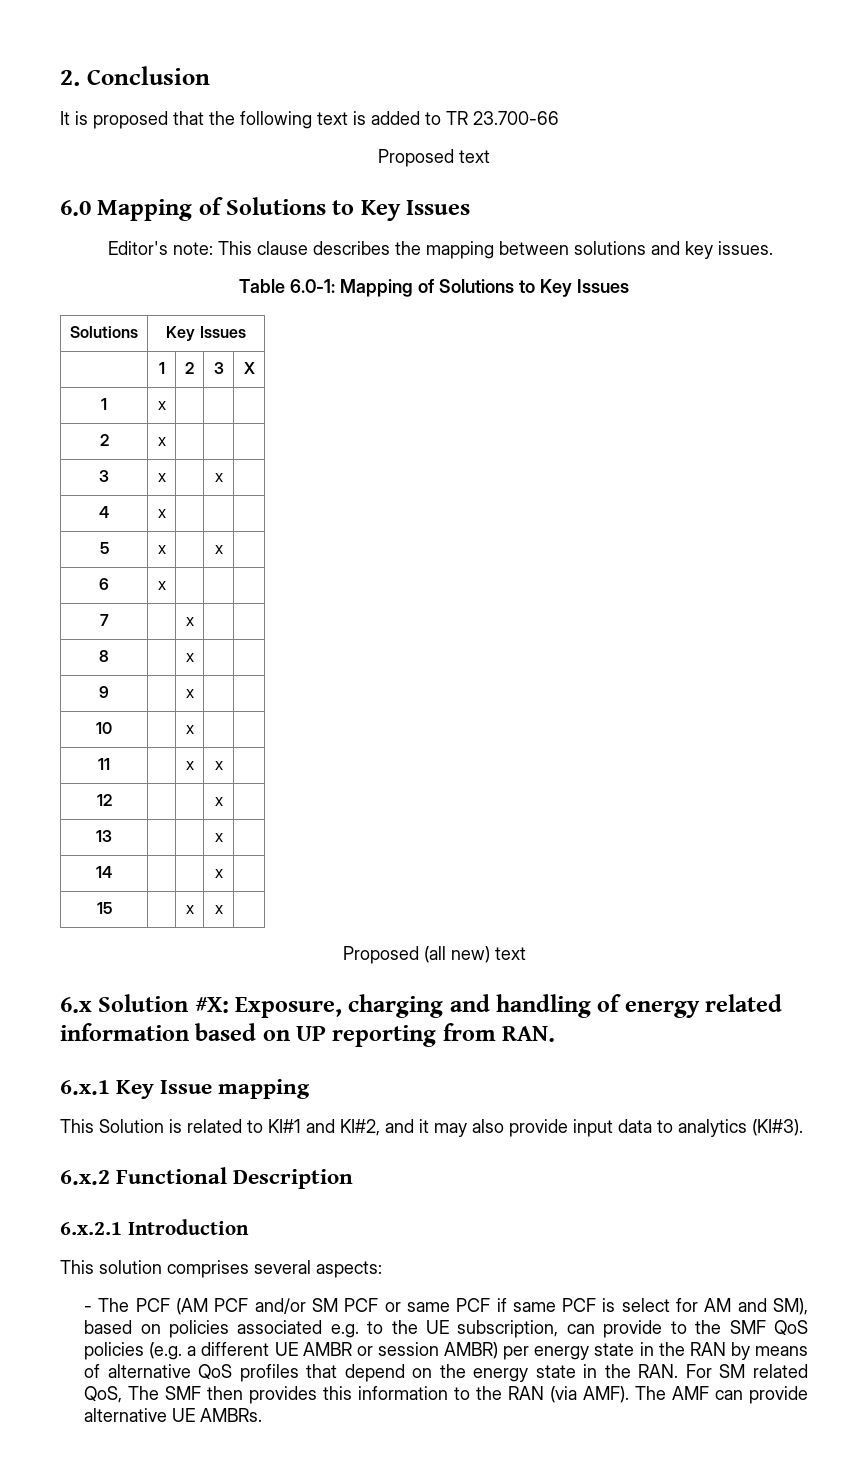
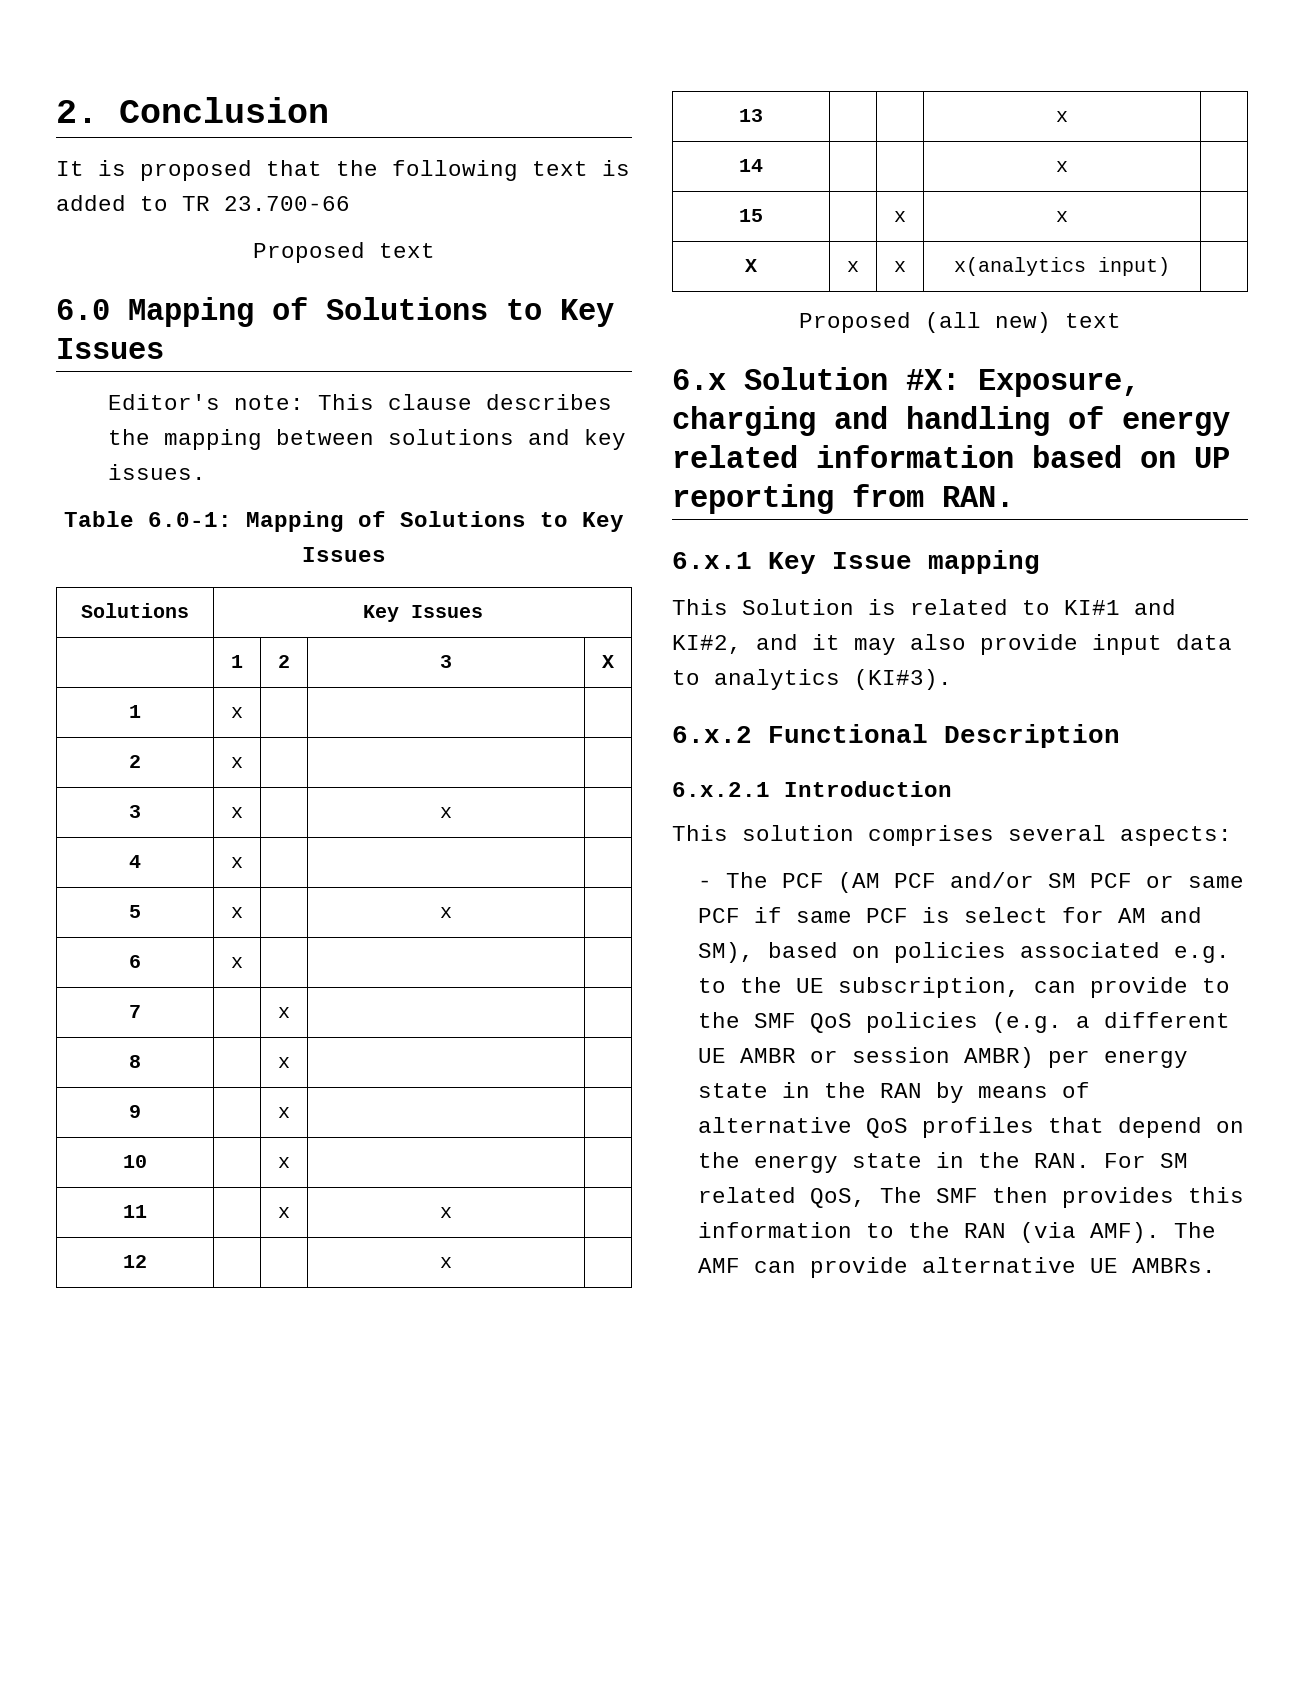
+ X | x | x | x(analytics input) |

